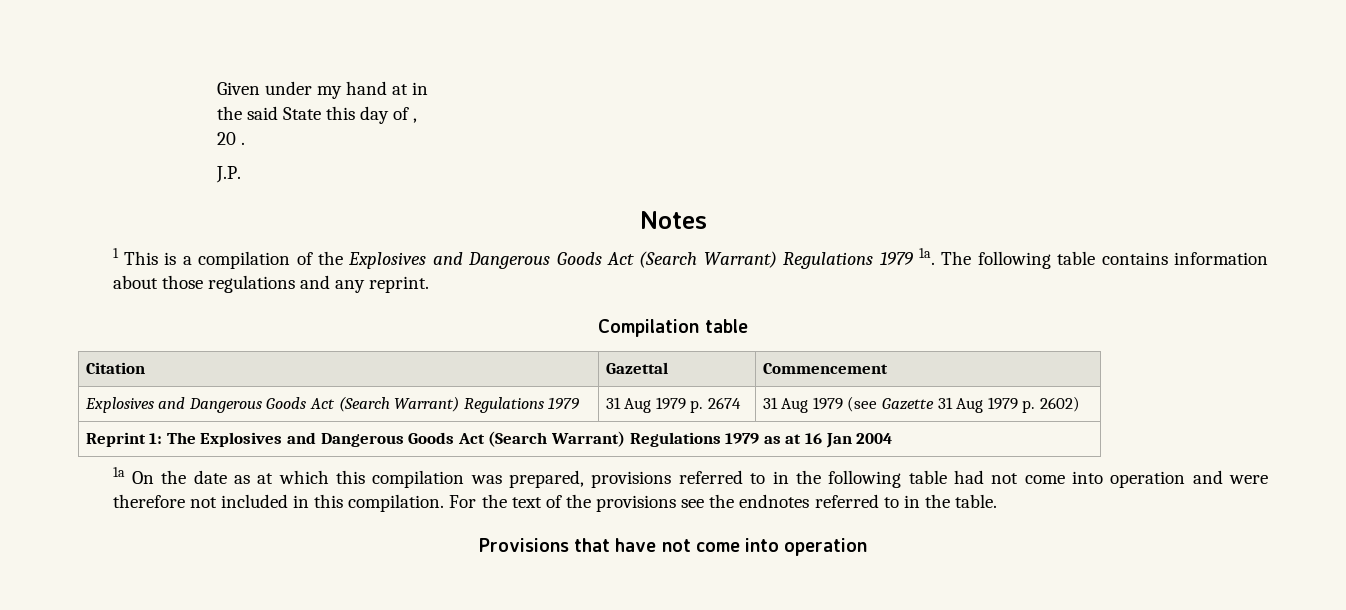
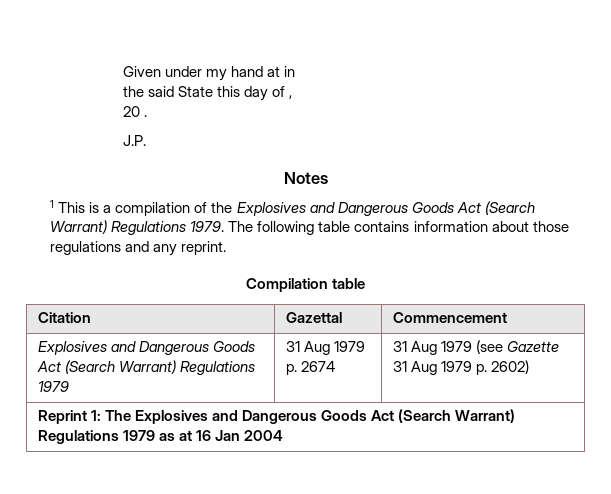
- 1 This is a compilation of the Explosives and Dangerous Goods Act (Search Warrant) Regulations 1979 1a.
+ 1 This is a compilation of the Explosives and Dangerous Goods Act (Search Warrant) Regulations 1979.
- 1a On the date as at which this compilation was prepared, provisions referred to in the following table had not come into operation and were therefore not included in this compilation. For the text of the provisions see the endnotes referred to in the table.
- Provisions that have not come into operation

